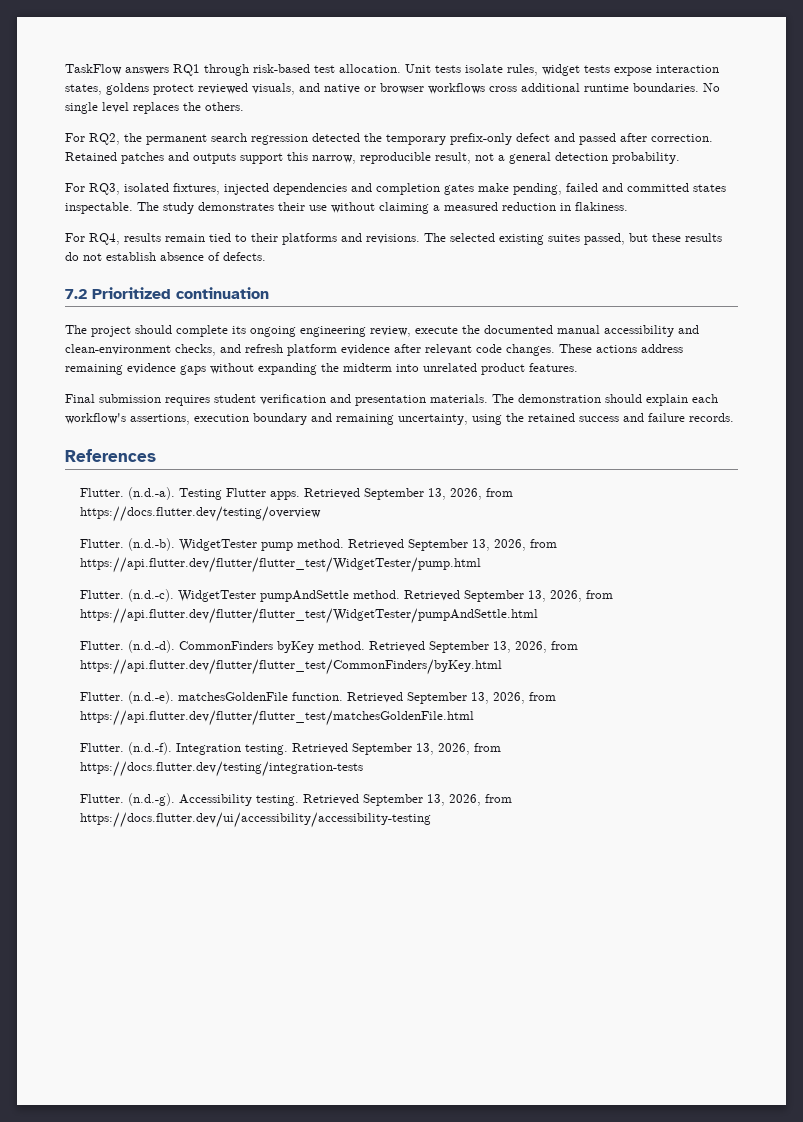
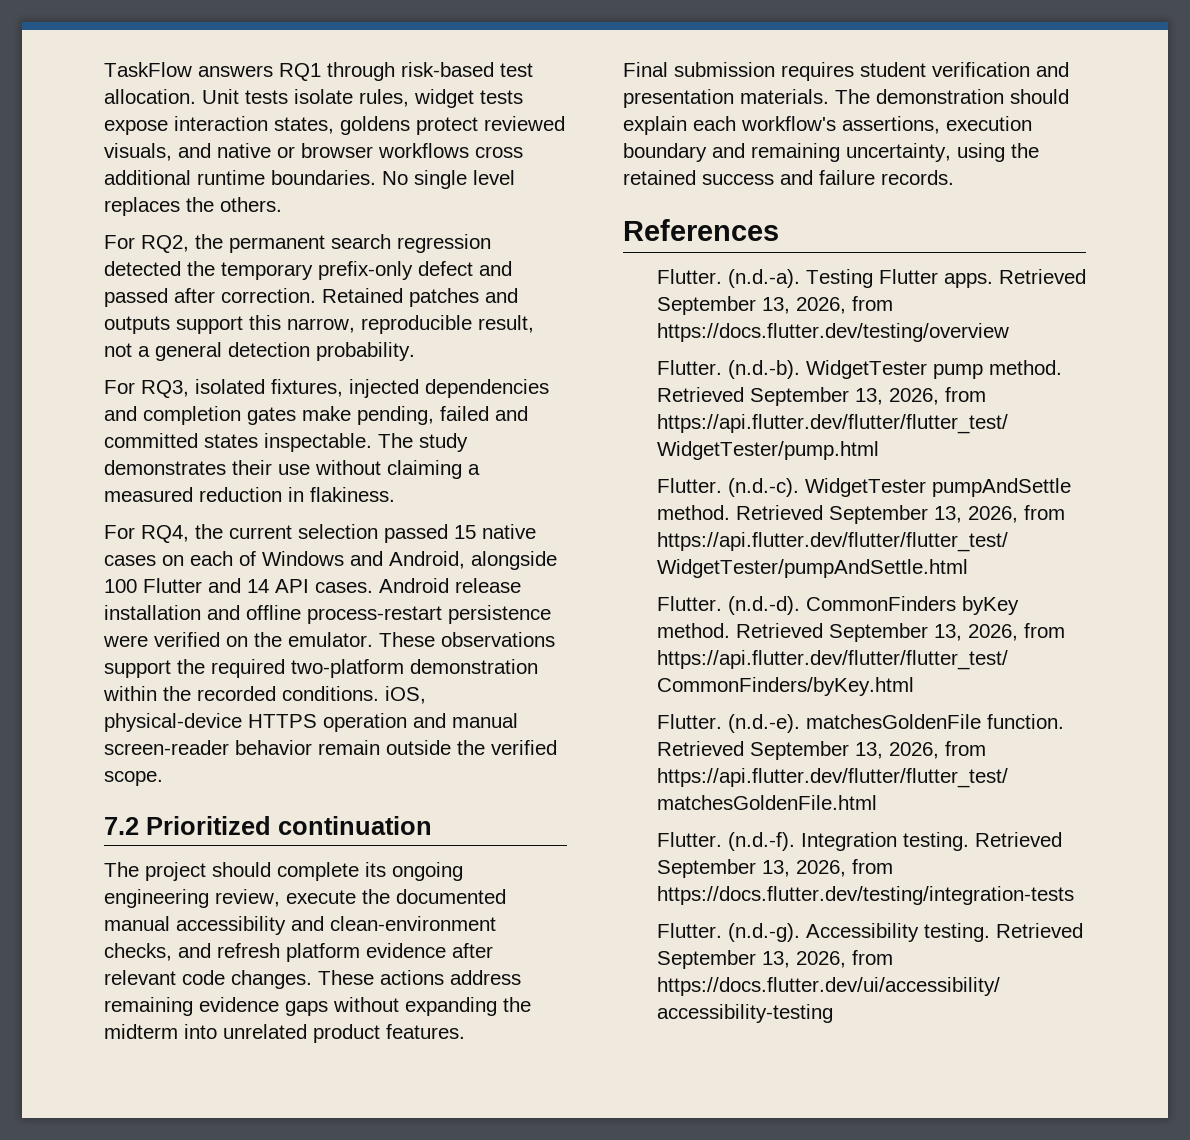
- For RQ4, results remain tied to their platforms and revisions. The selected existing suites passed, but these results do not establish absence of defects.
+ For RQ4, the current selection passed 15 native cases on each of Windows and Android, alongside 100 Flutter and 14 API cases. Android release installation and offline process-restart persistence were verified on the emulator. These observations support the required two-platform demonstration within the recorded conditions. iOS, physical-device HTTPS operation and manual screen-reader behavior remain outside the verified scope.

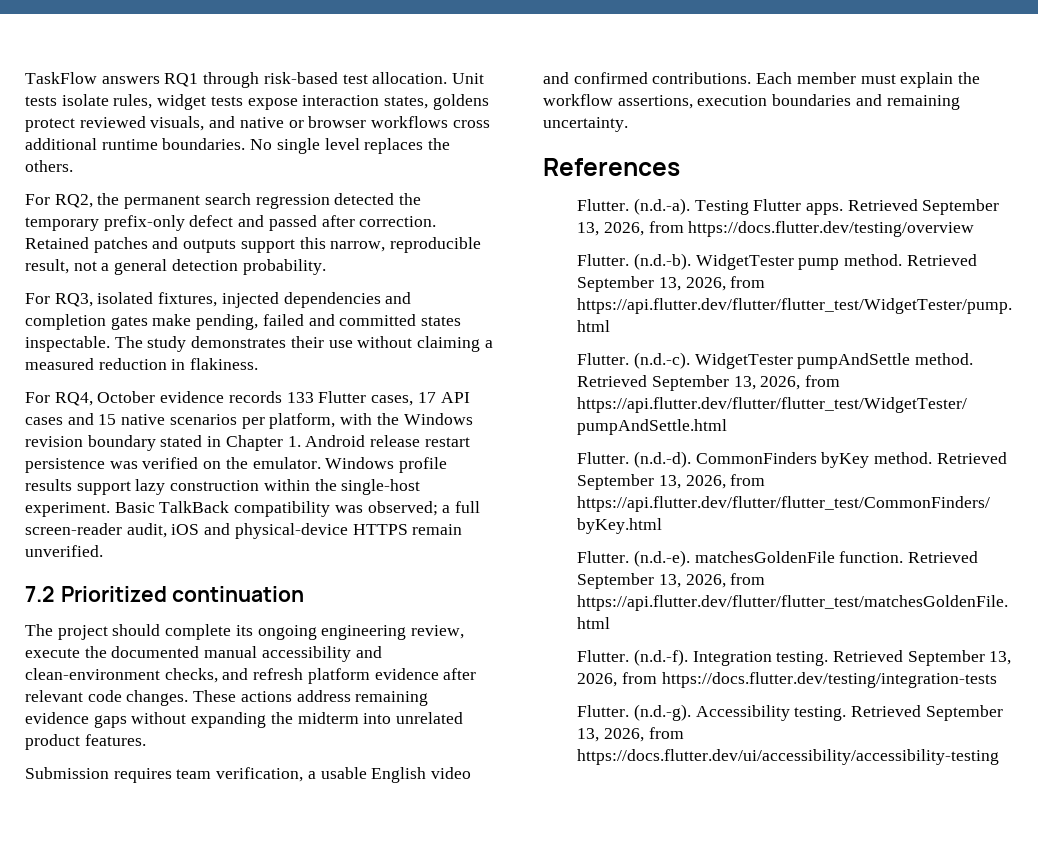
- For RQ4, the current selection passed 15 native cases on each of Windows and Android, alongside 100 Flutter and 14 API cases. Android release installation and offline process-restart persistence were verified on the emulator. These observations support the required two-platform demonstration within the recorded conditions. iOS, physical-device HTTPS operation and manual screen-reader behavior remain outside the verified scope.
+ For RQ4, October evidence records 133 Flutter cases, 17 API cases and 15 native scenarios per platform, with the Windows revision boundary stated in Chapter 1. Android release restart persistence was verified on the emulator. Windows profile results support lazy construction within the single-host experiment. Basic TalkBack compatibility was observed; a full screen-reader audit, iOS and physical-device HTTPS remain unverified.
- Final submission requires student verification and presentation materials. The demonstration should explain each workflow's assertions, execution boundary and remaining uncertainty, using the retained success and failure records.
+ Submission requires team verification, a usable English video and confirmed contributions. Each member must explain the workflow assertions, execution boundaries and remaining uncertainty.

